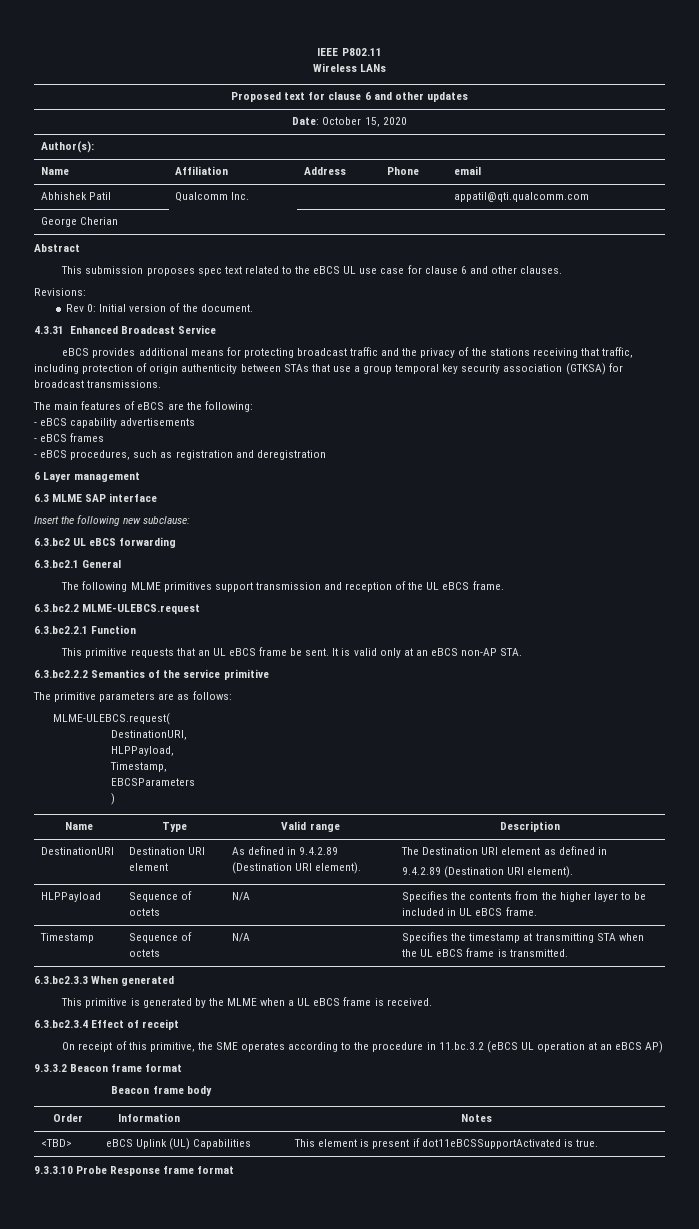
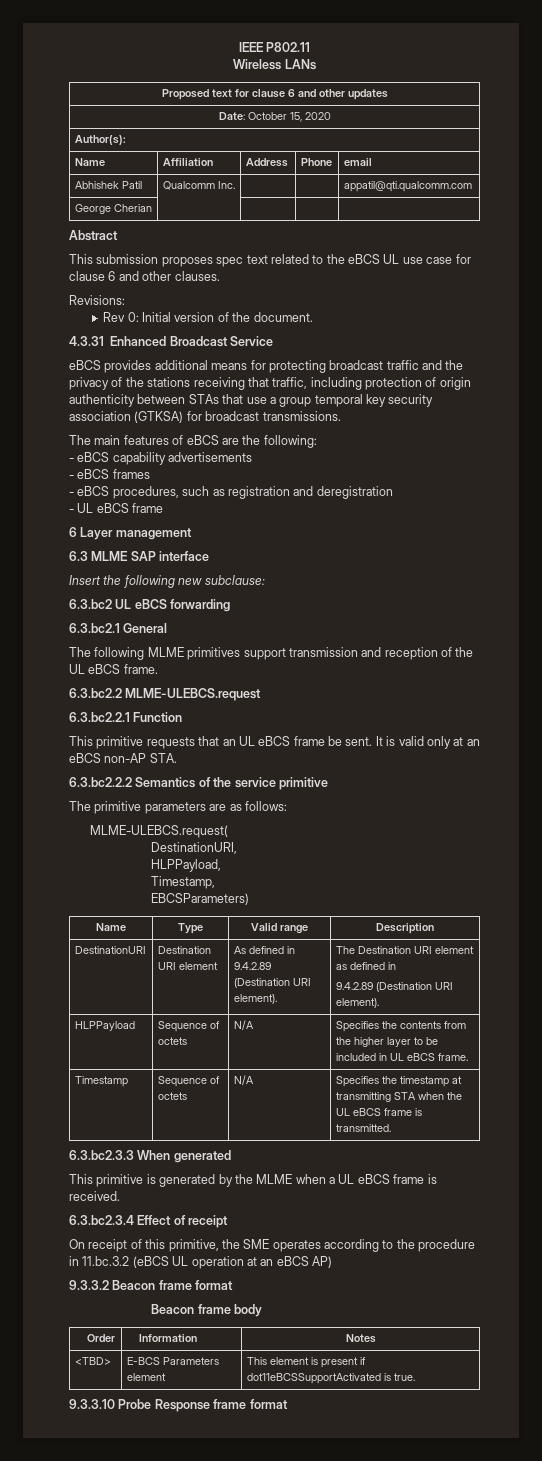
+ - UL eBCS frame
- EBCSParameters
- )
+ EBCSParameters)
- <TBD> | eBCS Uplink (UL) Capabilities | This element is present if dot11eBCSSupportActivated is true.
+ <TBD> | E-BCS Parameters element | This element is present if dot11eBCSSupportActivated is true.

